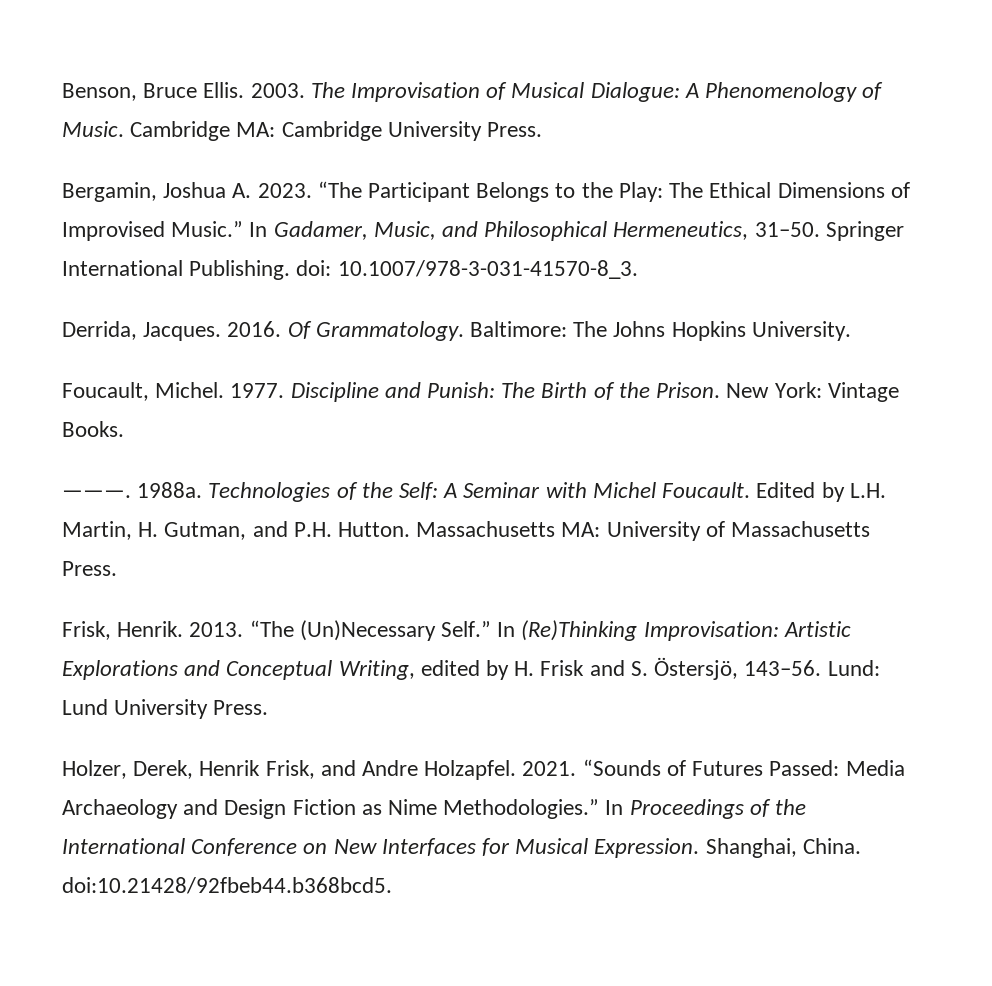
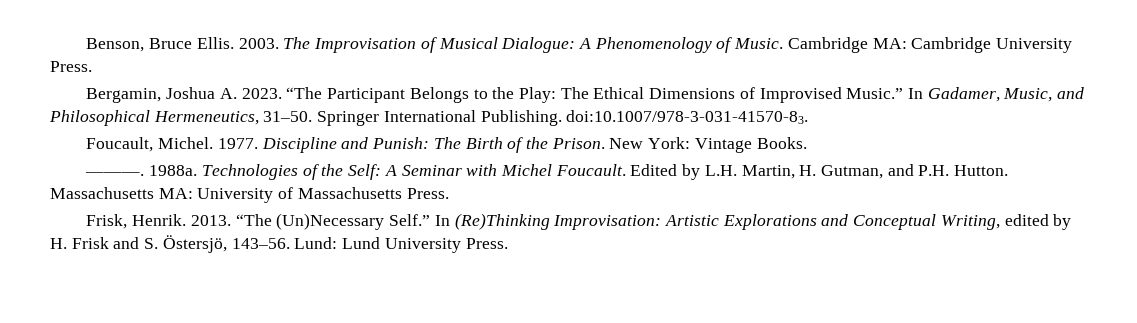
- Springer International Publishing. doi: 10.1007/978-3-031-41570-8_3.
- Derrida, Jacques. 2016. Of Grammatology. Baltimore: The Johns Hopkins University.
+ Springer International Publishing. doi:10.1007/978-3-031-41570-83.
- Holzer, Derek, Henrik Frisk, and Andre Holzapfel. 2021. “Sounds of Futures Passed: Media Archaeology and Design Fiction as Nime Methodologies.” In Proceedings of the International Conference on New Interfaces for Musical Expression. Shanghai, China. doi:10.21428/92fbeb44.b368bcd5.

